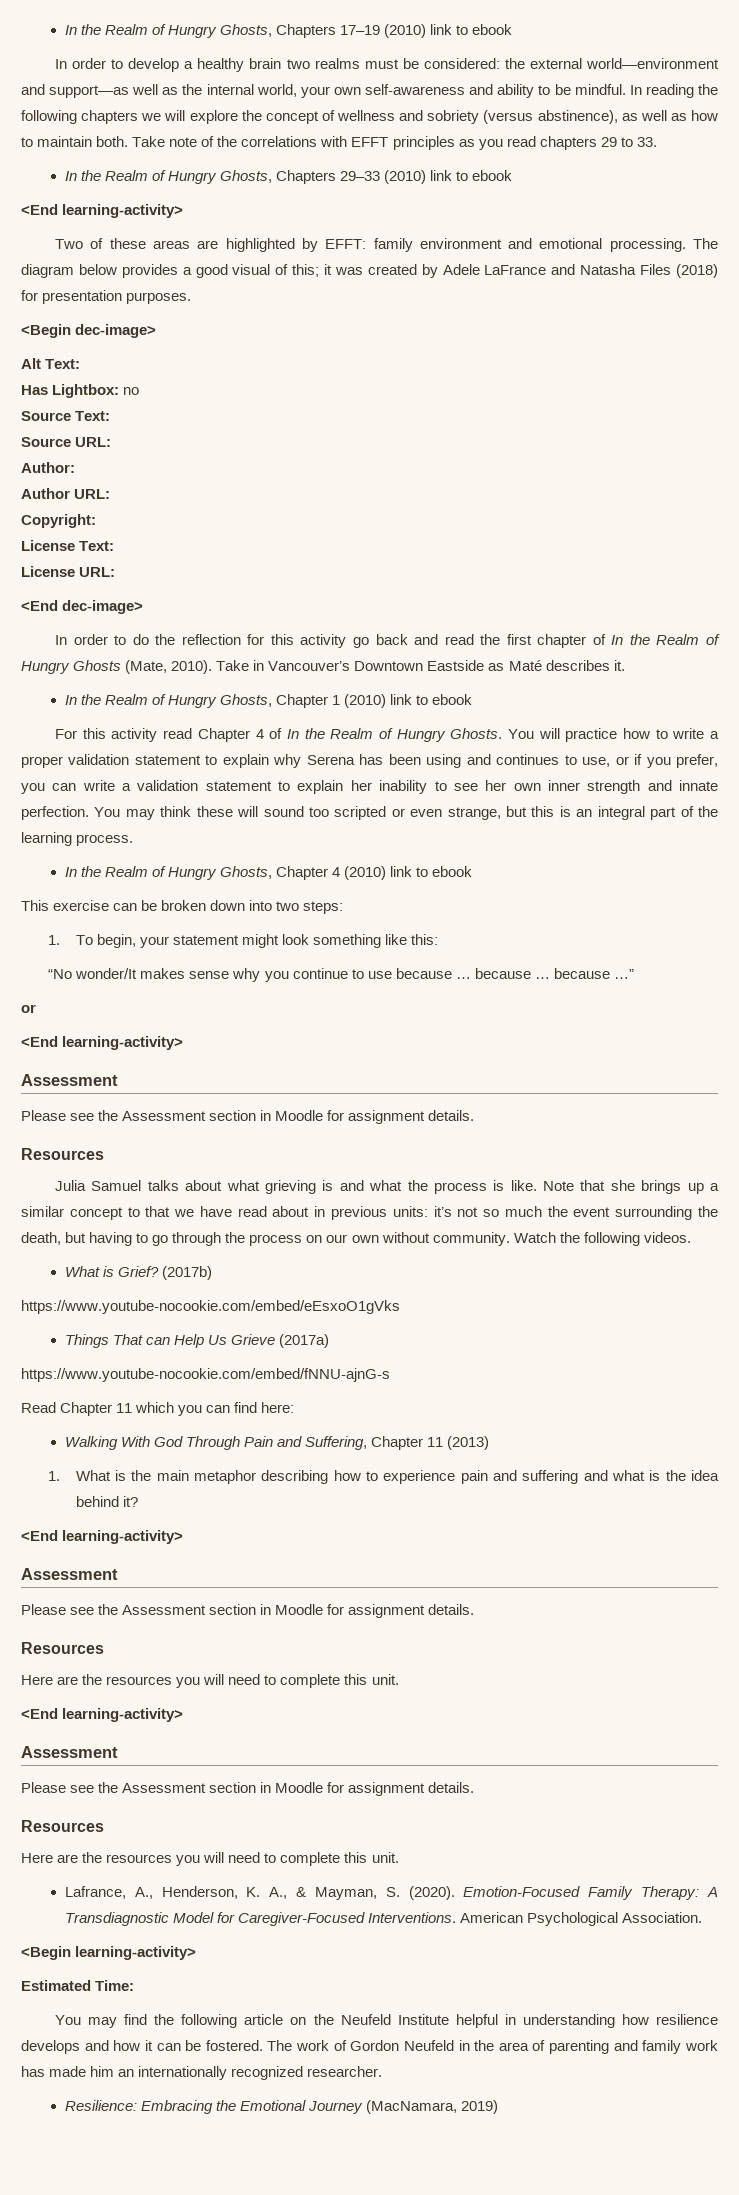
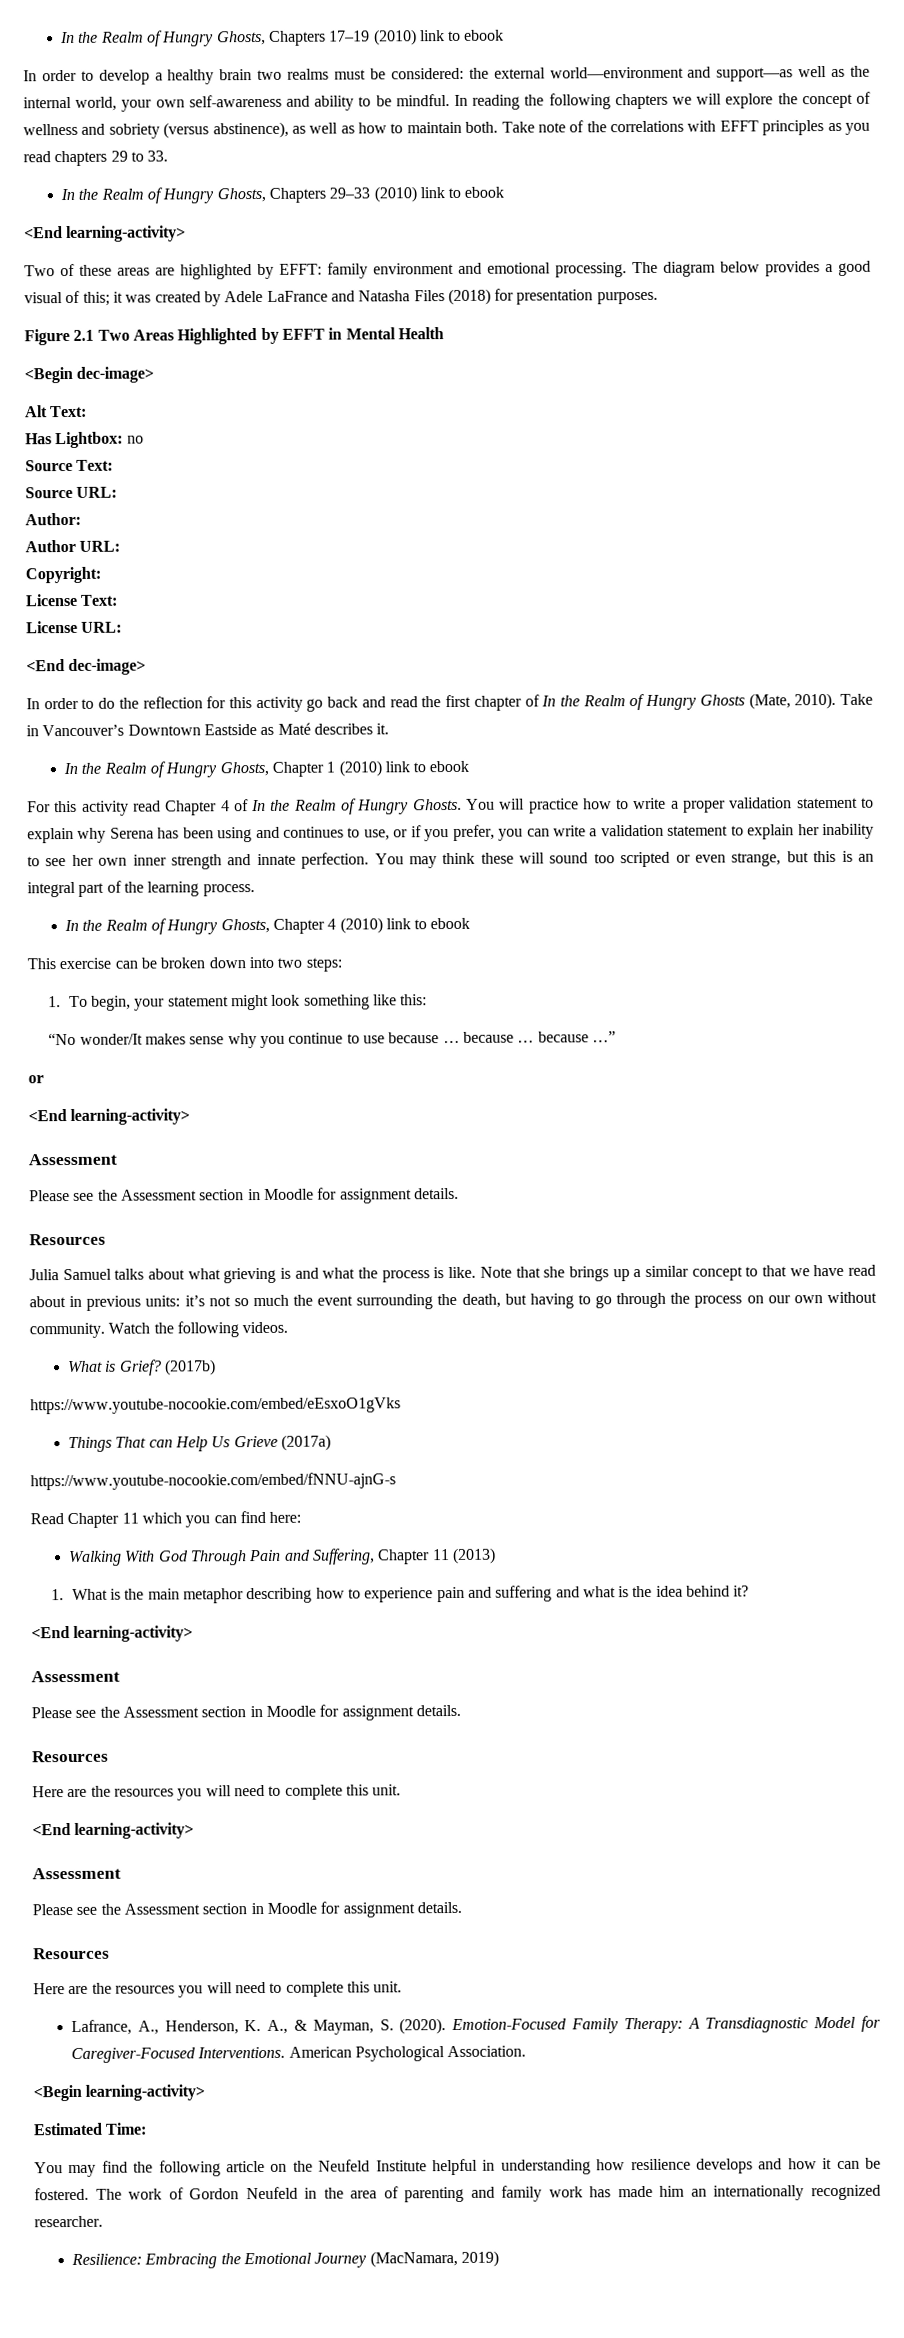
+ Figure 2.1 Two Areas Highlighted by EFFT in Mental Health

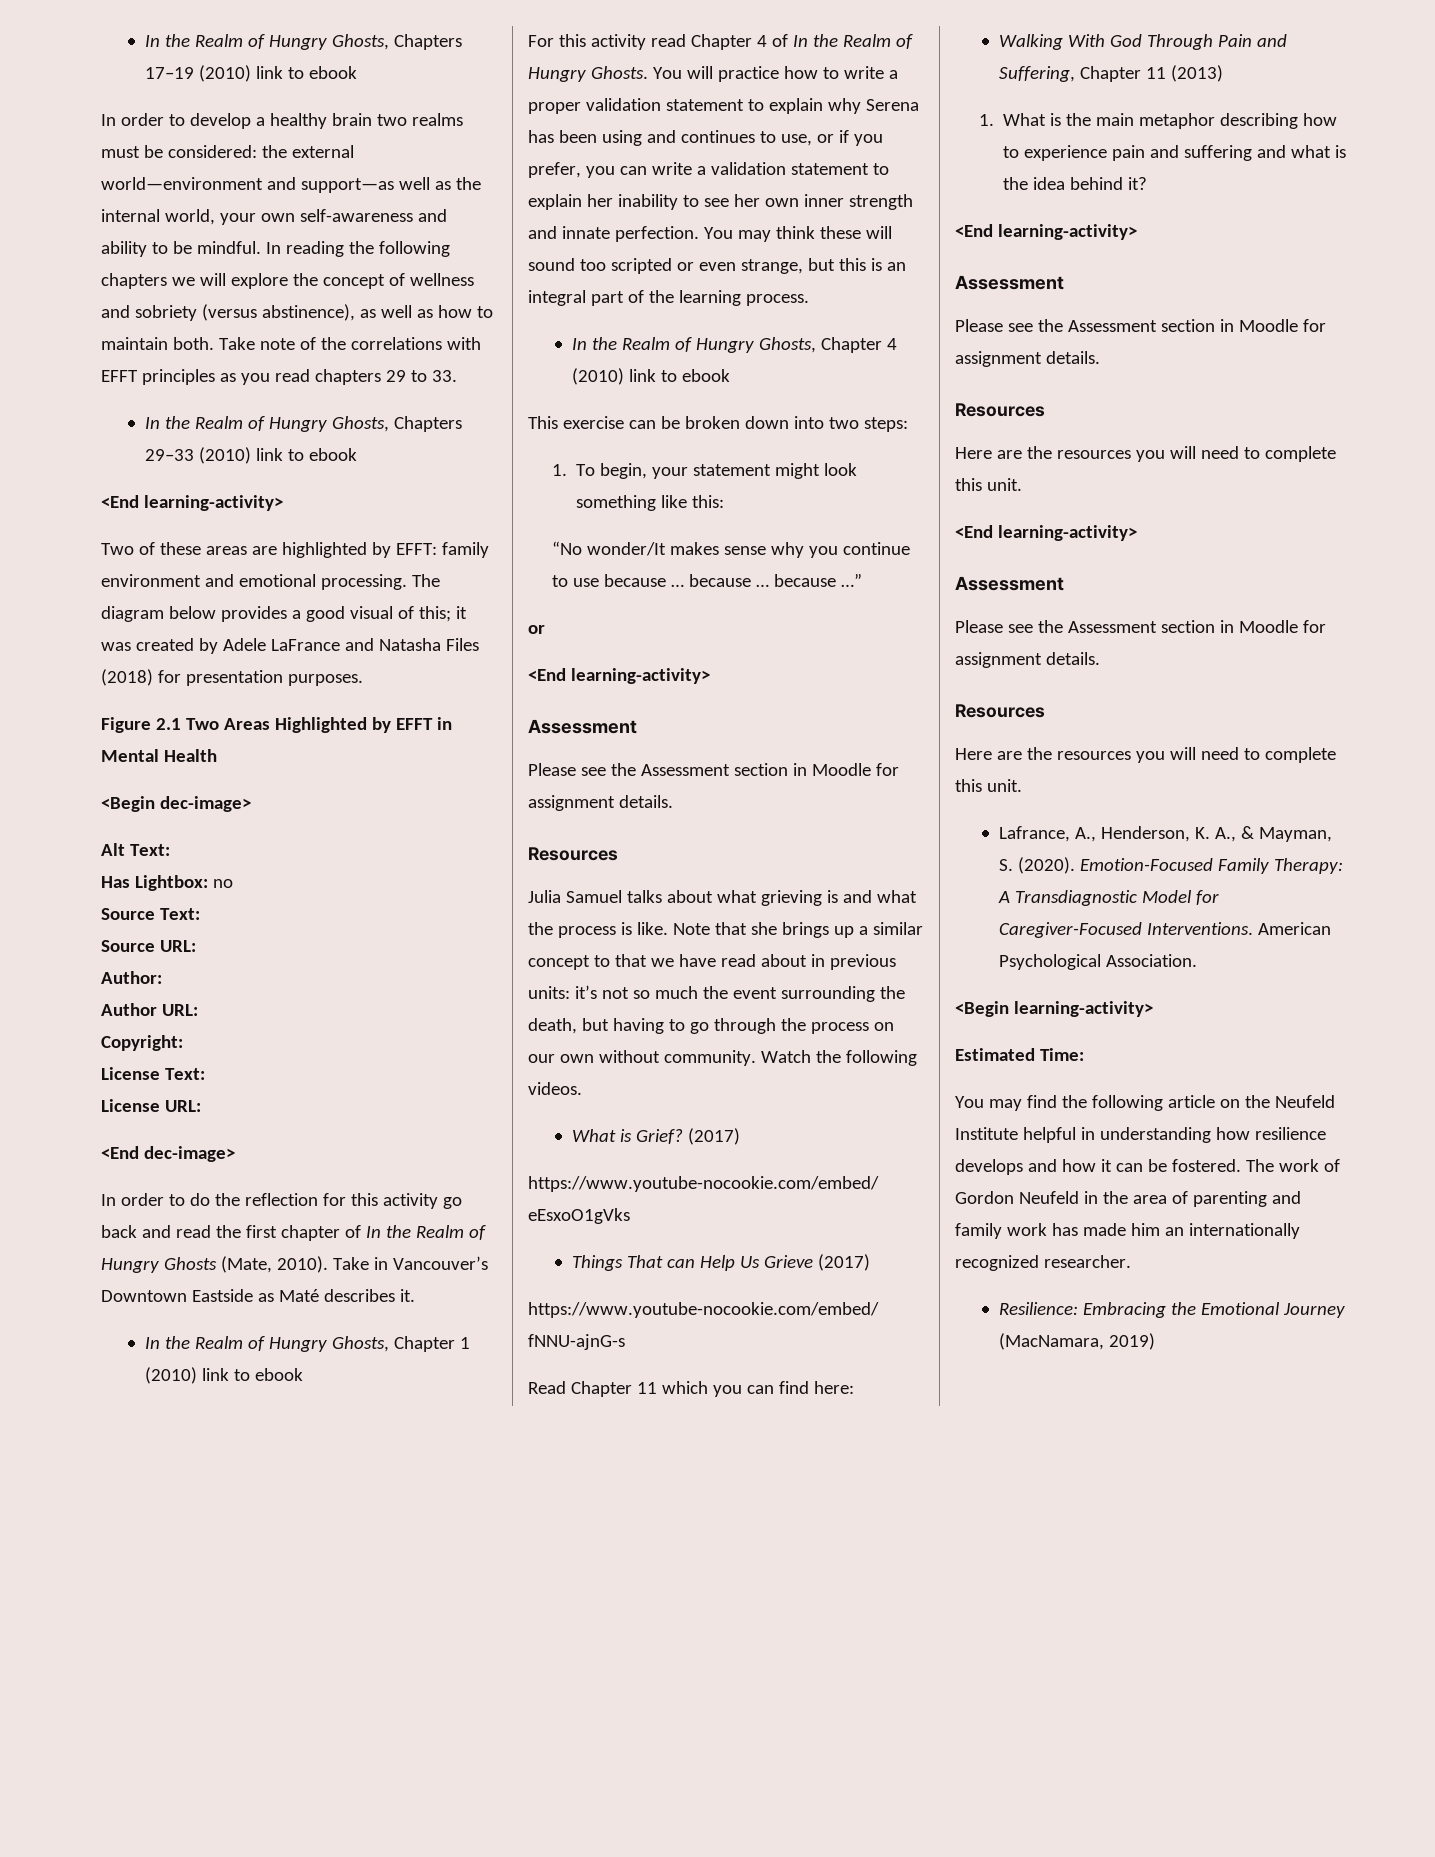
- What is Grief? (2017b)
+ What is Grief? (2017)
- Things That can Help Us Grieve (2017a)
+ Things That can Help Us Grieve (2017)

